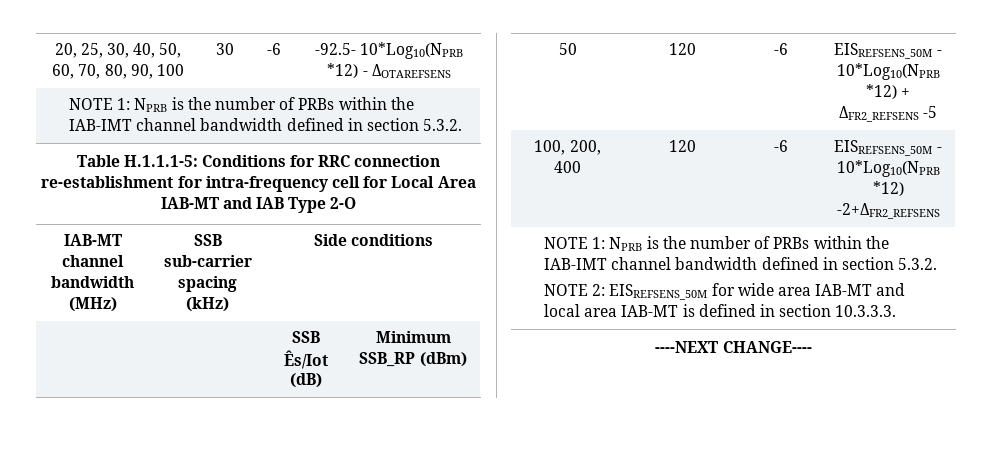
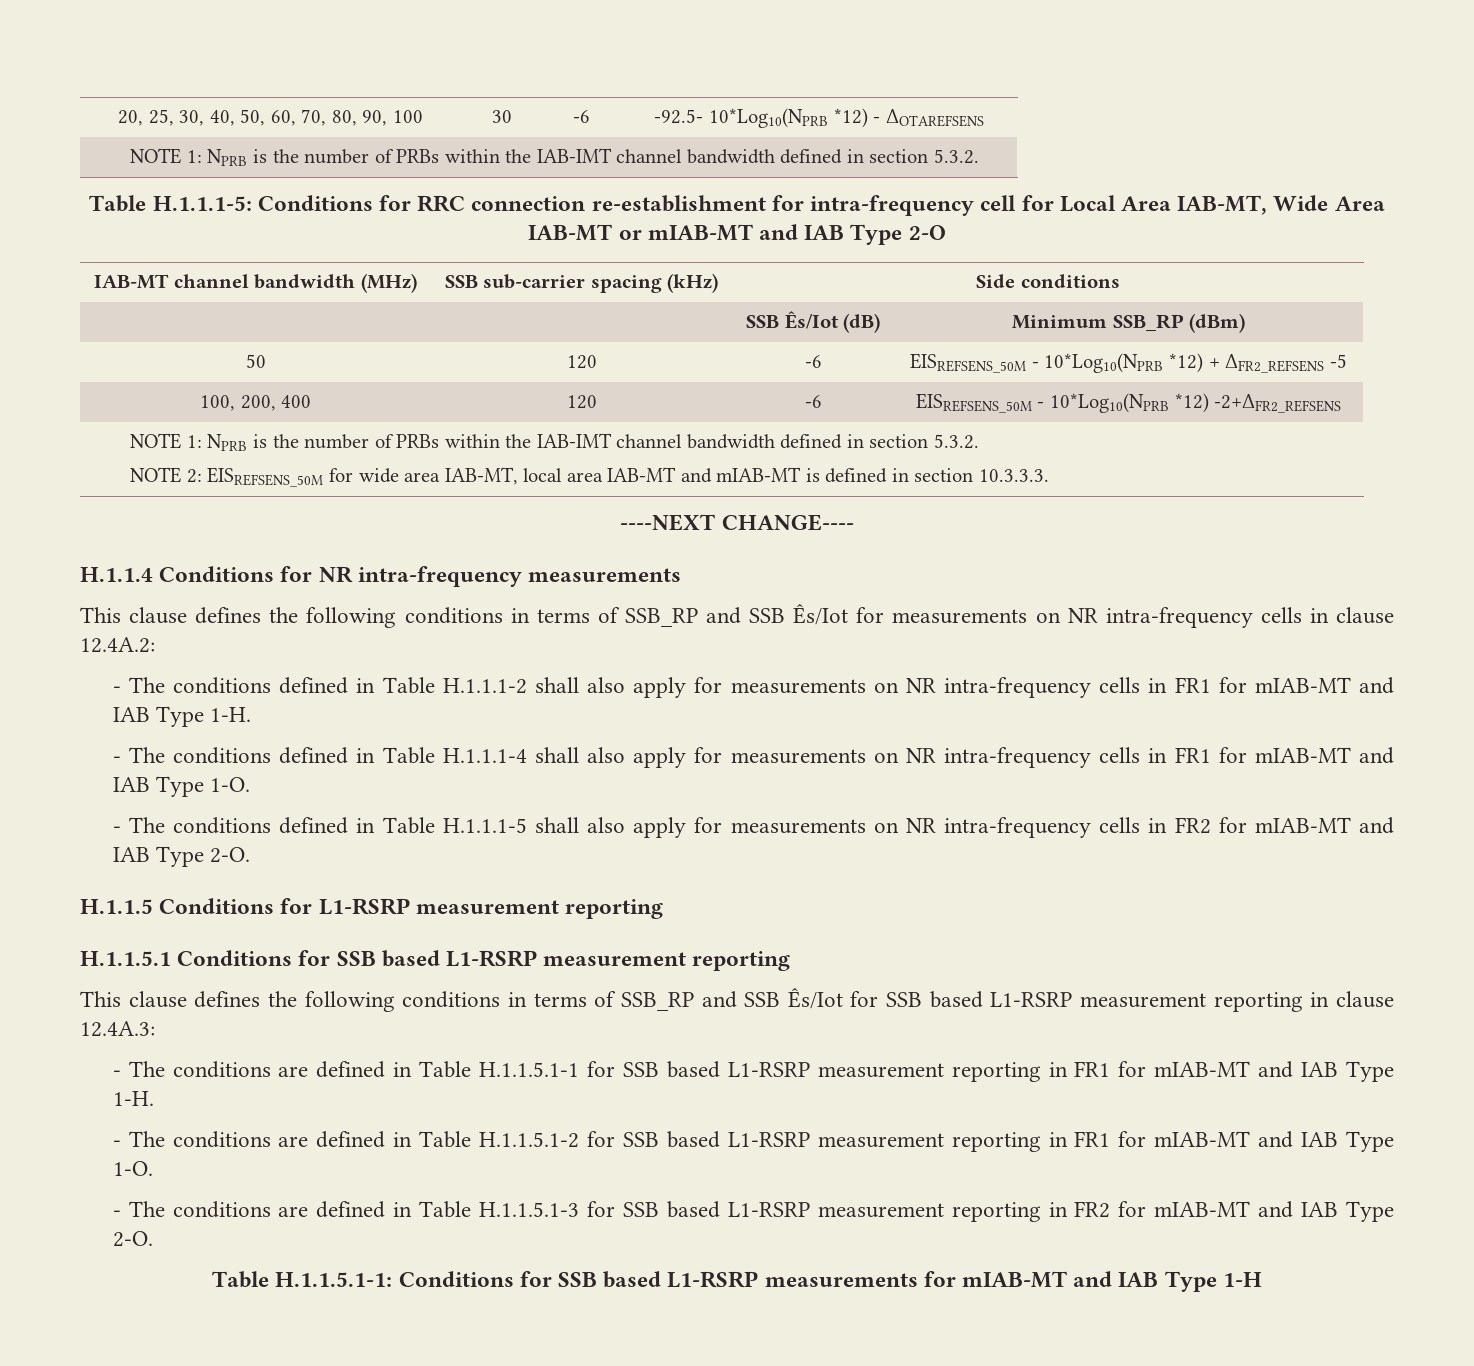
- Table H.1.1.1-5: Conditions for RRC connection re-establishment for intra-frequency cell for Local Area IAB-MT and IAB Type 2-O
+ Table H.1.1.1-5: Conditions for RRC connection re-establishment for intra-frequency cell for Local Area IAB-MT, Wide Area IAB-MT or mIAB-MT and IAB Type 2-O
  100, 200, 400 | 120 | -6 | EISREFSENS_50M - 10*Log10(NPRB *12) -2+ΔFR2_REFSENS
  NOTE 1: NPRB is the number of PRBs within the IAB-IMT channel bandwidth defined in section 5.3.2.
- NOTE 2: EISREFSENS_50M for wide area IAB-MT and local area IAB-MT is defined in section 10.3.3.3.
+ NOTE 2: EISREFSENS_50M for wide area IAB-MT, local area IAB-MT and mIAB-MT is defined in section 10.3.3.3.
+ H.1.1.4 Conditions for NR intra-frequency measurements
+ This clause defines the following conditions in terms of SSB_RP and SSB Ês/Iot for measurements on NR intra-frequency cells in clause 12.4A.2:
+ - The conditions defined in Table H.1.1.1-2 shall also apply for measurements on NR intra-frequency cells in FR1 for mIAB-MT and IAB Type 1-H.
+ - The conditions defined in Table H.1.1.1-4 shall also apply for measurements on NR intra-frequency cells in FR1 for mIAB-MT and IAB Type 1-O.
+ - The conditions defined in Table H.1.1.1-5 shall also apply for measurements on NR intra-frequency cells in FR2 for mIAB-MT and IAB Type 2-O.
+ H.1.1.5 Conditions for L1-RSRP measurement reporting
+ H.1.1.5.1 Conditions for SSB based L1-RSRP measurement reporting
+ This clause defines the following conditions in terms of SSB_RP and SSB Ês/Iot for SSB based L1-RSRP measurement reporting in clause 12.4A.3:
+ - The conditions are defined in Table H.1.1.5.1-1 for SSB based L1-RSRP measurement reporting in FR1 for mIAB-MT and IAB Type 1-H.
+ - The conditions are defined in Table H.1.1.5.1-2 for SSB based L1-RSRP measurement reporting in FR1 for mIAB-MT and IAB Type 1-O.
+ - The conditions are defined in Table H.1.1.5.1-3 for SSB based L1-RSRP measurement reporting in FR2 for mIAB-MT and IAB Type 2-O.
+ Table H.1.1.5.1-1: Conditions for SSB based L1-RSRP measurements for mIAB-MT and IAB Type 1-H

